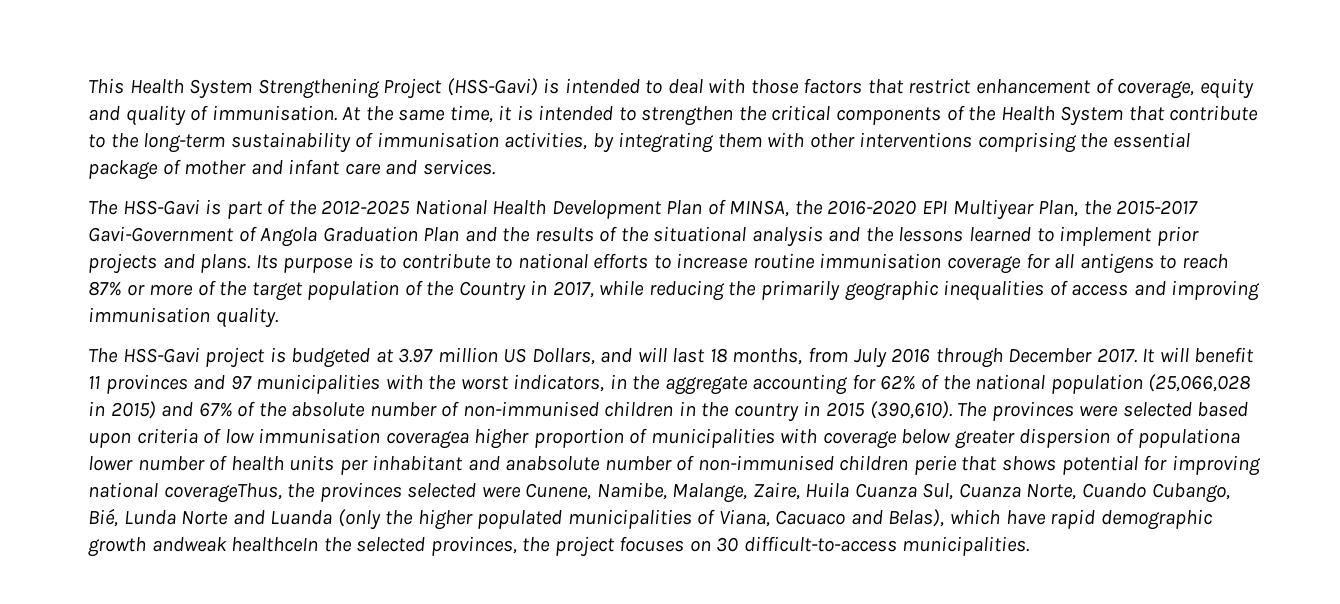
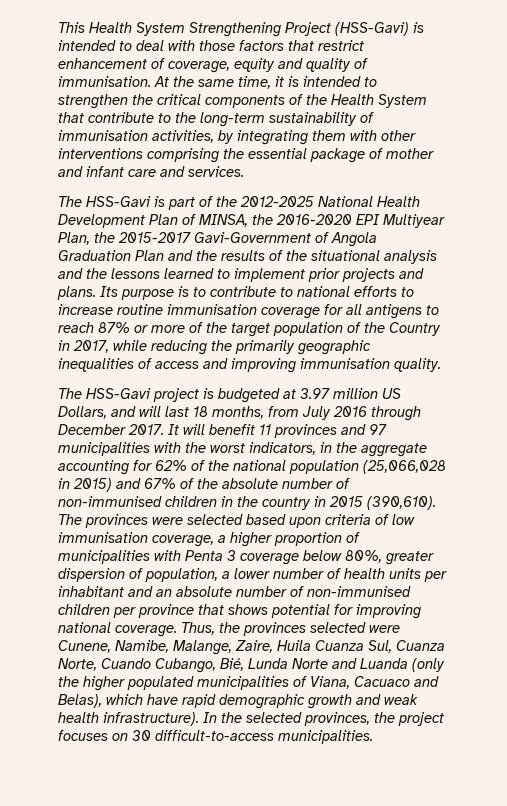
- The provinces were selected based upon criteria of low immunisation coveragea higher proportion of municipalities with coverage below greater dispersion of populationa lower number of health units per inhabitant and anabsolute number of non-immunised children perie that shows potential for improving national coverageThus, the provinces selected were Cunene, Namibe, Malange, Zaire, Huila Cuanza Sul, Cuanza Norte, Cuando Cubango, Bié, Lunda Norte and Luanda (only the higher populated municipalities of Viana, Cacuaco and Belas), which have rapid demographic growth andweak healthceIn the selected provinces, the project focuses on 30 difficult-to-access municipalities.
+ The provinces were selected based upon criteria of low immunisation coverage, a higher proportion of municipalities with Penta 3 coverage below 80%, greater dispersion of population, a lower number of health units per inhabitant and an absolute number of non-immunised children per province that shows potential for improving national coverage. Thus, the provinces selected were Cunene, Namibe, Malange, Zaire, Huila Cuanza Sul, Cuanza Norte, Cuando Cubango, Bié, Lunda Norte and Luanda (only the higher populated municipalities of Viana, Cacuaco and Belas), which have rapid demographic growth and weak health infrastructure). In the selected provinces, the project focuses on 30 difficult-to-access municipalities.

